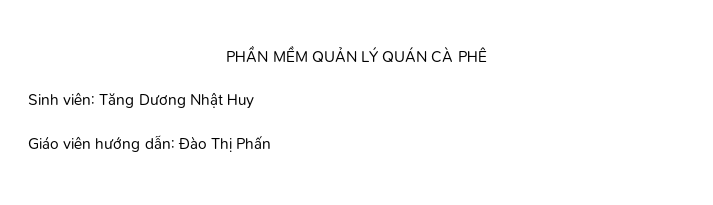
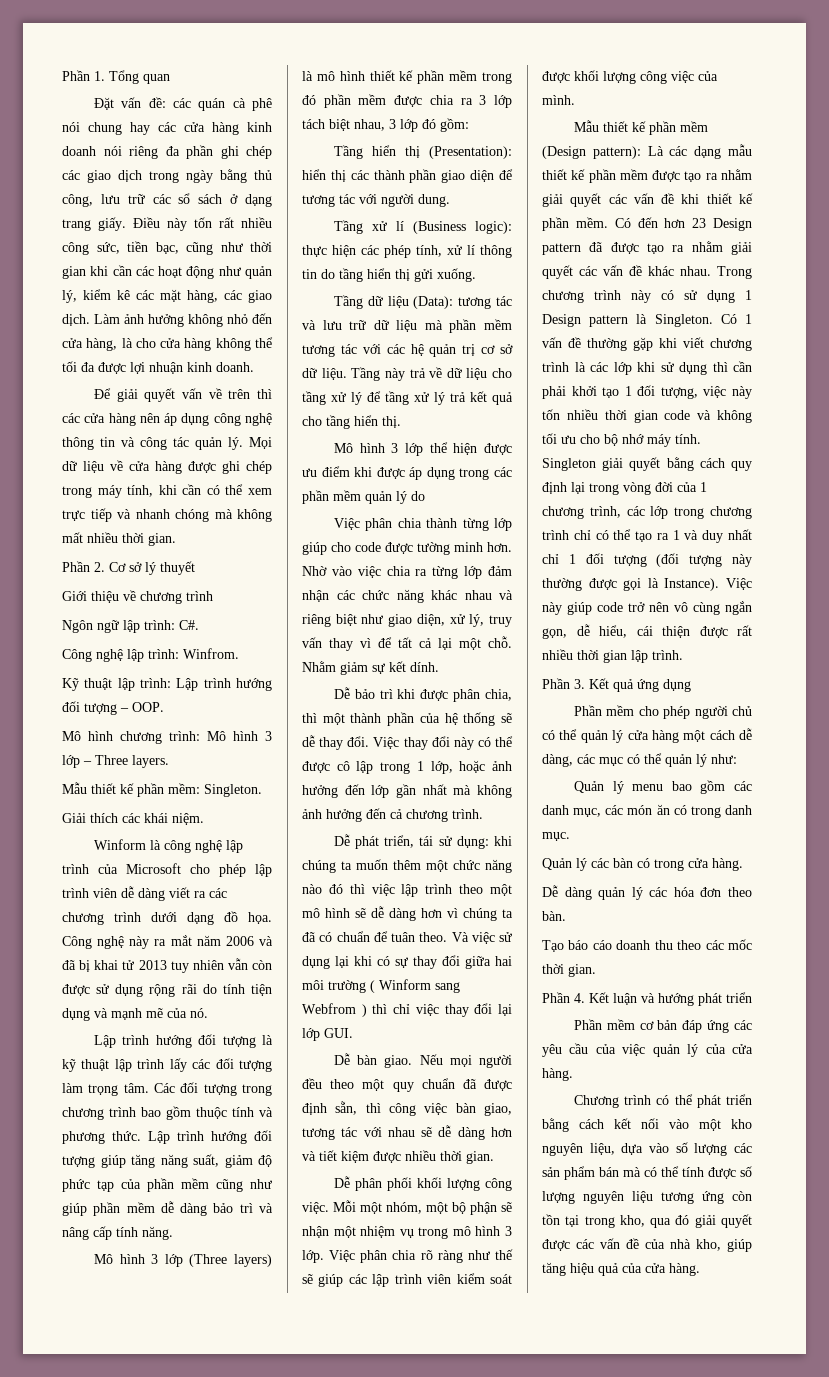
- PHẦN MỀM QUẢN LÝ QUÁN CÀ PHÊ
- Sinh viên: Tăng Dương Nhật Huy
- Giáo viên hướng dẫn: Đào Thị Phấn
+ Phần 1. Tổng quan
+ Đặt vấn đề: các quán cà phê nói chung hay các cửa hàng kinh doanh nói riêng đa phần ghi chép các giao dịch trong ngày bằng thủ công, lưu trữ các sổ sách ở dạng trang giấy. Điều này tốn rất nhiều công sức, tiền bạc, cũng như thời gian khi cần các hoạt động như quản lý, kiểm kê các mặt hàng, các giao dịch. Làm ảnh hưởng không nhỏ đến cửa hàng, là cho cửa hàng không thể tối đa được lợi nhuận kinh doanh.
+ Để giải quyết vấn về trên thì các cửa hàng nên áp dụng công nghệ thông tin và công tác quản lý. Mọi dữ liệu về cửa hàng được ghi chép trong máy tính, khi cần có thể xem trực tiếp và nhanh chóng mà không mất nhiều thời gian.
+ Phần 2. Cơ sở lý thuyết
+ Giới thiệu về chương trình
+ Ngôn ngữ lập trình: C#.
+ Công nghệ lập trình: Winfrom.
+ Kỹ thuật lập trình: Lập trình hướng đối tượng – OOP.
+ Mô hình chương trình: Mô hình 3 lớp – Three layers.
+ Mẫu thiết kế phần mềm: Singleton.
+ Giải thích các khái niệm.
+ Winform là công nghệ lập trình của Microsoft cho phép lập trình viên dễ dàng viết ra các chương trình dưới dạng đồ họa. Công nghệ này ra mắt năm 2006 và đã bị khai tử 2013 tuy nhiên vẫn còn được sử dụng rộng rãi do tính tiện dụng và mạnh mẽ của nó.
+ Lập trình hướng đối tượng là kỹ thuật lập trình lấy các đối tượng làm trọng tâm. Các đối tượng trong chương trình bao gồm thuộc tính và phương thức. Lập trình hướng đối tượng giúp tăng năng suất, giảm độ phức tạp của phần mềm cũng như giúp phần mềm dễ dàng bảo trì và nâng cấp tính năng.
+ Mô hình 3 lớp (Three layers) là mô hình thiết kế phần mềm trong đó phần mềm được chia ra 3 lớp tách biệt nhau, 3 lớp đó gồm:
+ Tầng hiển thị (Presentation): hiển thị các thành phần giao diện để tương tác với người dung.
+ Tầng xử lí (Business logic): thực hiện các phép tính, xử lí thông tin do tầng hiển thị gửi xuống.
+ Tầng dữ liệu (Data): tương tác và lưu trữ dữ liệu mà phần mềm tương tác với các hệ quản trị cơ sở dữ liệu. Tầng này trả về dữ liệu cho tầng xử lý để tầng xử lý trả kết quả cho tầng hiển thị.
+ Mô hình 3 lớp thể hiện được ưu điểm khi được áp dụng trong các phần mềm quản lý do
+ Việc phân chia thành từng lớp giúp cho code được tường minh hơn. Nhờ vào việc chia ra từng lớp đảm nhận các chức năng khác nhau và riêng biệt như giao diện, xử lý, truy vấn thay vì để tất cả lại một chỗ. Nhằm giảm sự kết dính.
+ Dễ bảo trì khi được phân chia, thì một thành phần của hệ thống sẽ dễ thay đổi. Việc thay đổi này có thể được cô lập trong 1 lớp, hoặc ảnh hưởng đến lớp gần nhất mà không ảnh hưởng đến cả chương trình.
+ Dễ phát triển, tái sử dụng: khi chúng ta muốn thêm một chức năng nào đó thì việc lập trình theo một mô hình sẽ dễ dàng hơn vì chúng ta đã có chuẩn để tuân theo. Và việc sử dụng lại khi có sự thay đổi giữa hai môi trường ( Winform sang Webfrom ) thì chỉ việc thay đổi lại lớp GUI.
+ Dễ bàn giao. Nếu mọi người đều theo một quy chuẩn đã được định sẵn, thì công việc bàn giao, tương tác với nhau sẽ dễ dàng hơn và tiết kiệm được nhiều thời gian.
+ Dễ phân phối khối lượng công việc. Mỗi một nhóm, một bộ phận sẽ nhận một nhiệm vụ trong mô hình 3 lớp. Việc phân chia rõ ràng như thế sẽ giúp các lập trình viên kiểm soát được khối lượng công việc của mình.
+ Mẫu thiết kế phần mềm (Design pattern): Là các dạng mẫu thiết kế phần mềm được tạo ra nhằm giải quyết các vấn đề khi thiết kế phần mềm. Có đến hơn 23 Design pattern đã được tạo ra nhằm giải quyết các vấn đề khác nhau. Trong chương trình này có sử dụng 1 Design pattern là Singleton. Có 1 vấn đề thường gặp khi viết chương trình là các lớp khi sử dụng thì cần phải khởi tạo 1 đối tượng, việc này tốn nhiều thời gian code và không tối ưu cho bộ nhớ máy tính. Singleton giải quyết bằng cách quy định lại trong vòng đời của 1 chương trình, các lớp trong chương trình chỉ có thể tạo ra 1 và duy nhất chỉ 1 đối tượng (đối tượng này thường được gọi là Instance). Việc này giúp code trở nên vô cùng ngắn gọn, dễ hiểu, cái thiện được rất nhiều thời gian lập trình.
+ Phần 3. Kết quả ứng dụng
+ Phần mềm cho phép người chủ có thể quản lý cửa hàng một cách dễ dàng, các mục có thể quản lý như:
+ Quản lý menu bao gồm các danh mục, các món ăn có trong danh mục.
+ Quản lý các bàn có trong cửa hàng.
+ Dễ dàng quản lý các hóa đơn theo bàn.
+ Tạo báo cáo doanh thu theo các mốc thời gian.
+ Phần 4. Kết luận và hướng phát triển
+ Phần mềm cơ bản đáp ứng các yêu cầu của việc quản lý của cửa hàng.
+ Chương trình có thể phát triển bằng cách kết nối vào một kho nguyên liệu, dựa vào số lượng các sản phẩm bán mà có thể tính được số lượng nguyên liệu tương ứng còn tồn tại trong kho, qua đó giải quyết được các vấn đề của nhà kho, giúp tăng hiệu quả của cửa hàng.

